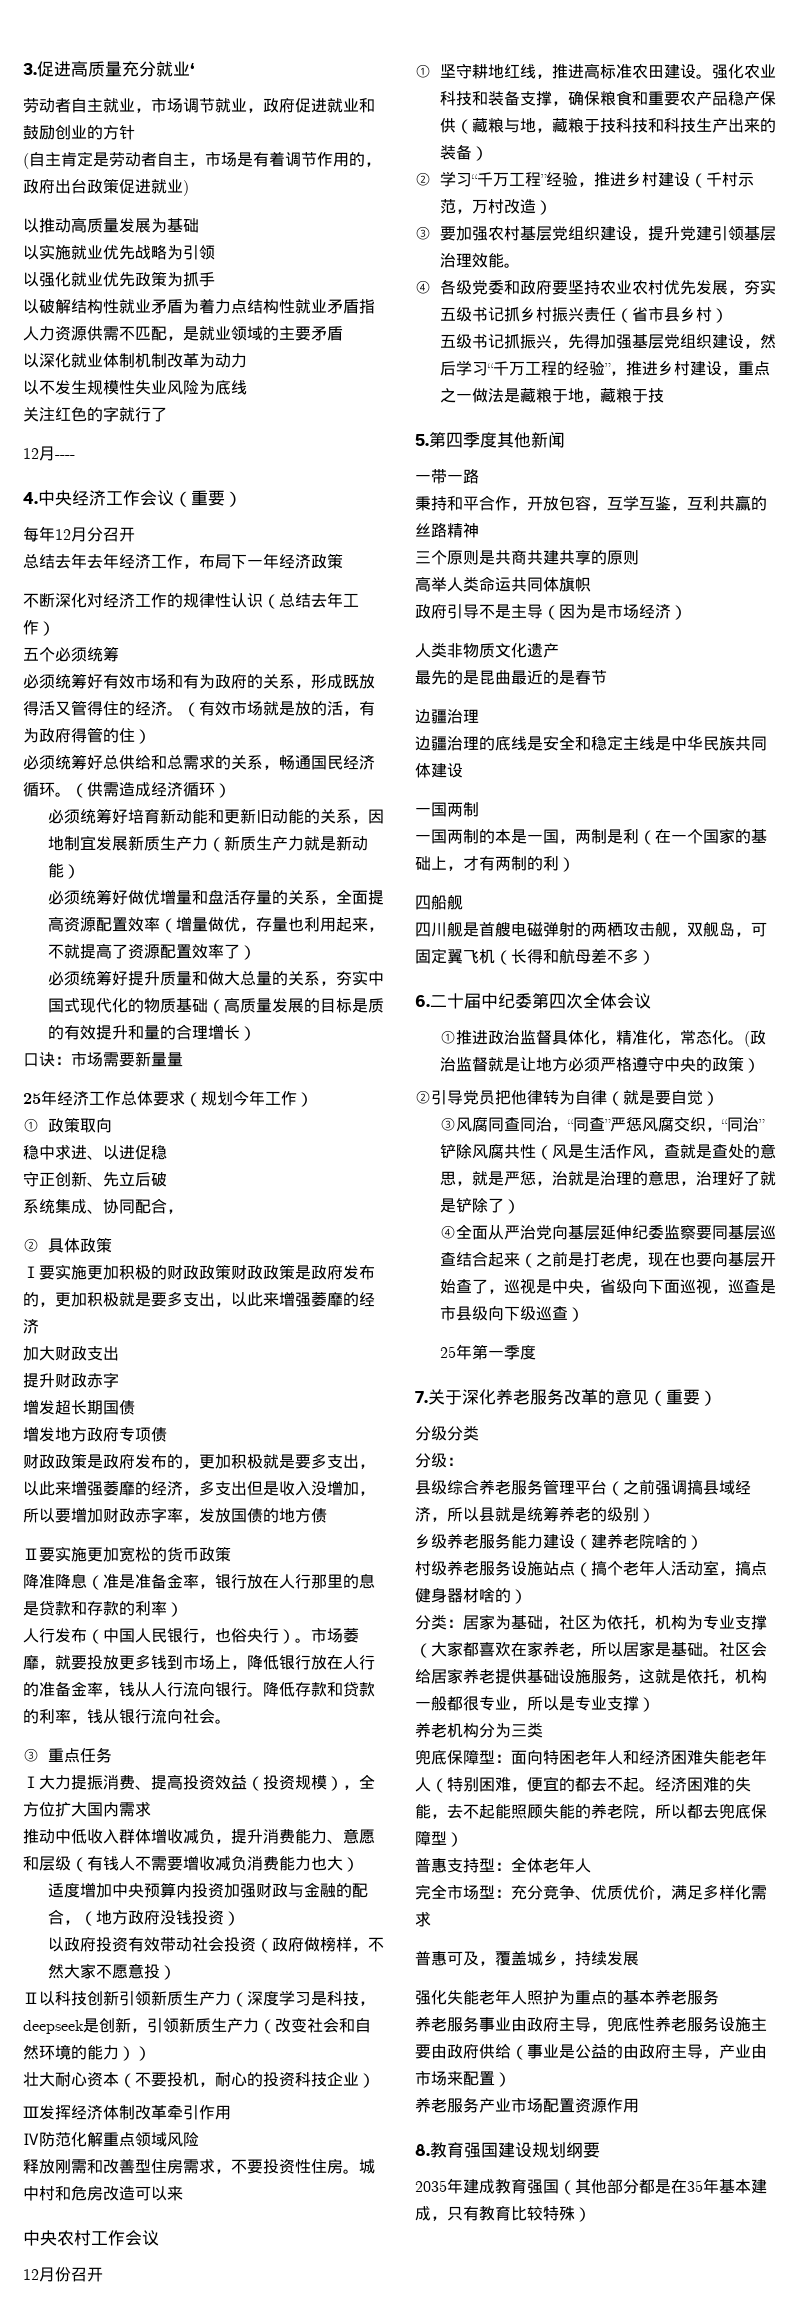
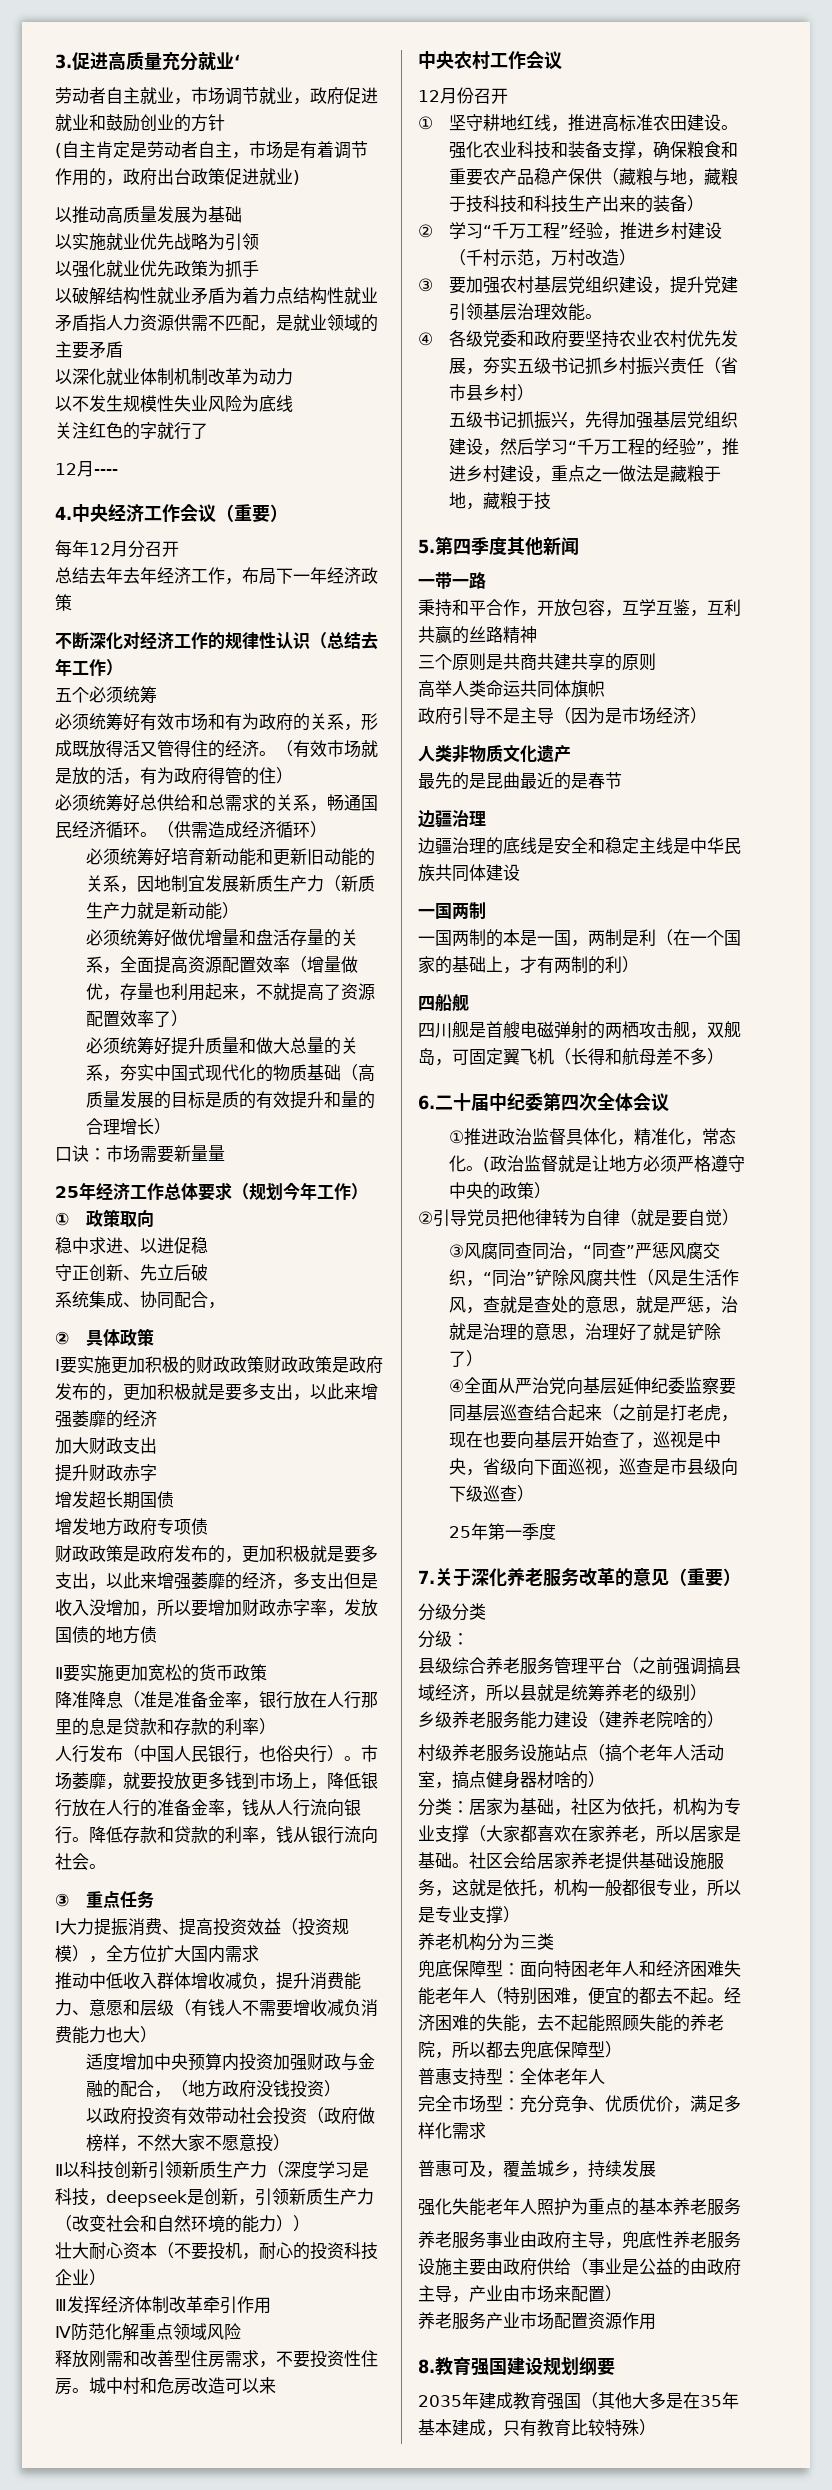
- 2035年建成教育强国（其他部分都是在35年基本建成，只有教育比较特殊）
+ 2035年建成教育强国（其他大多是在35年基本建成，只有教育比较特殊）

